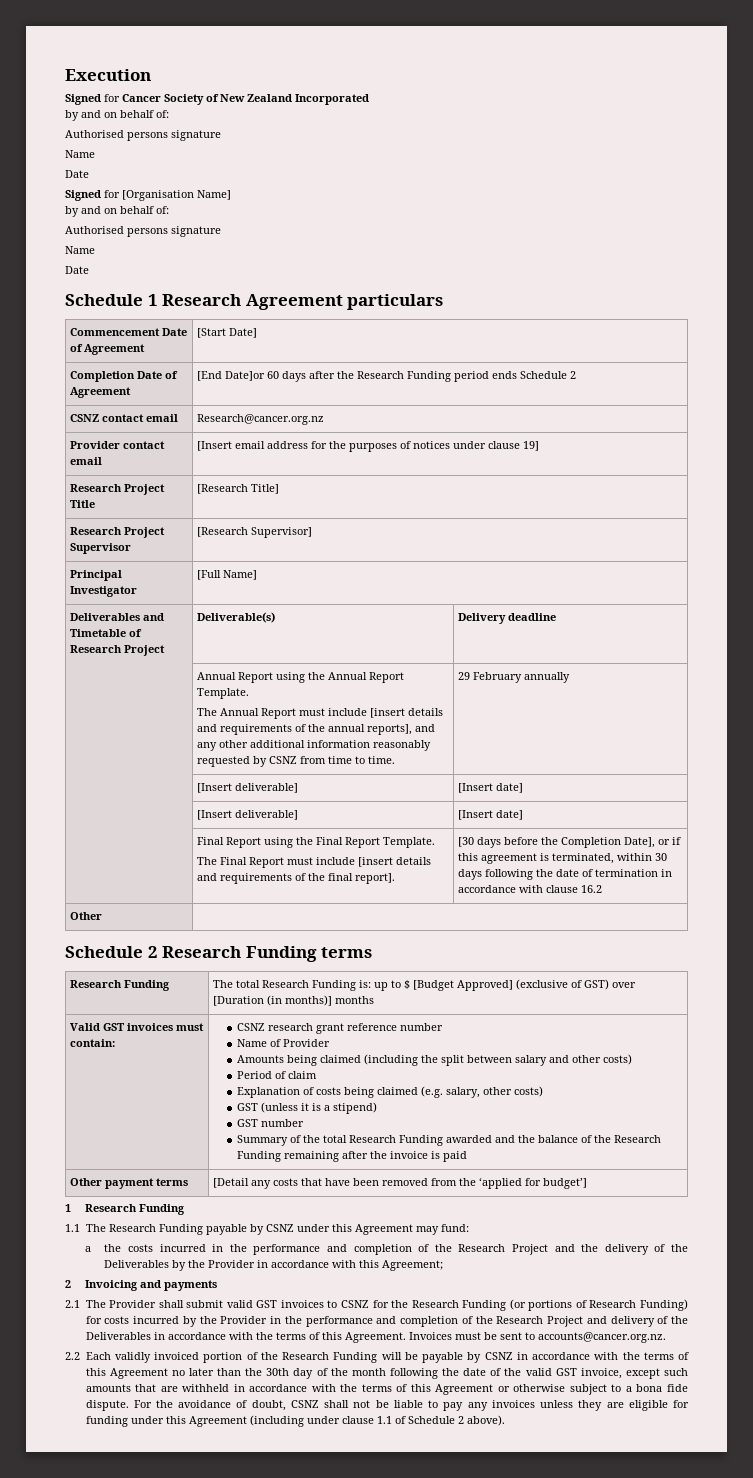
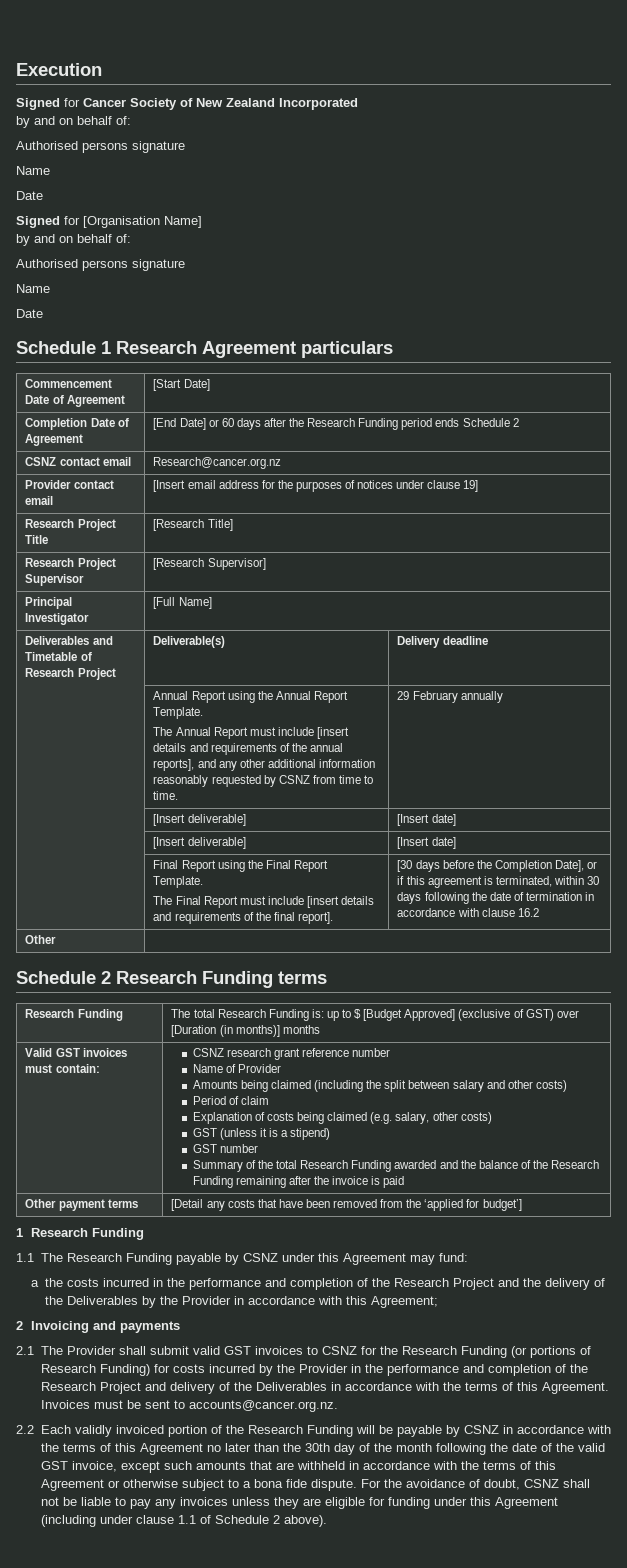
- Completion Date of Agreement | [End Date]or 60 days after the Research Funding period ends Schedule 2
+ Completion Date of Agreement | [End Date] or 60 days after the Research Funding period ends Schedule 2

